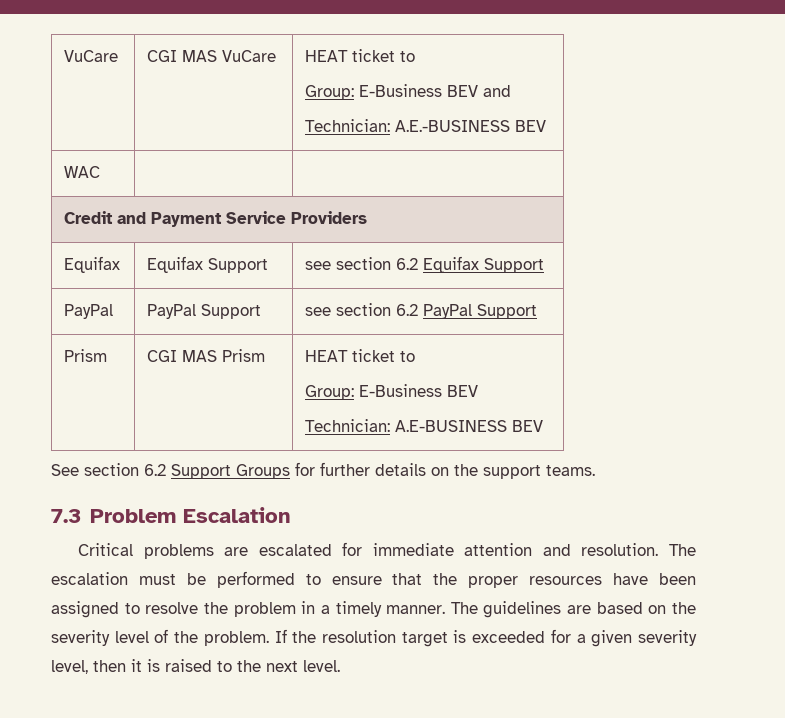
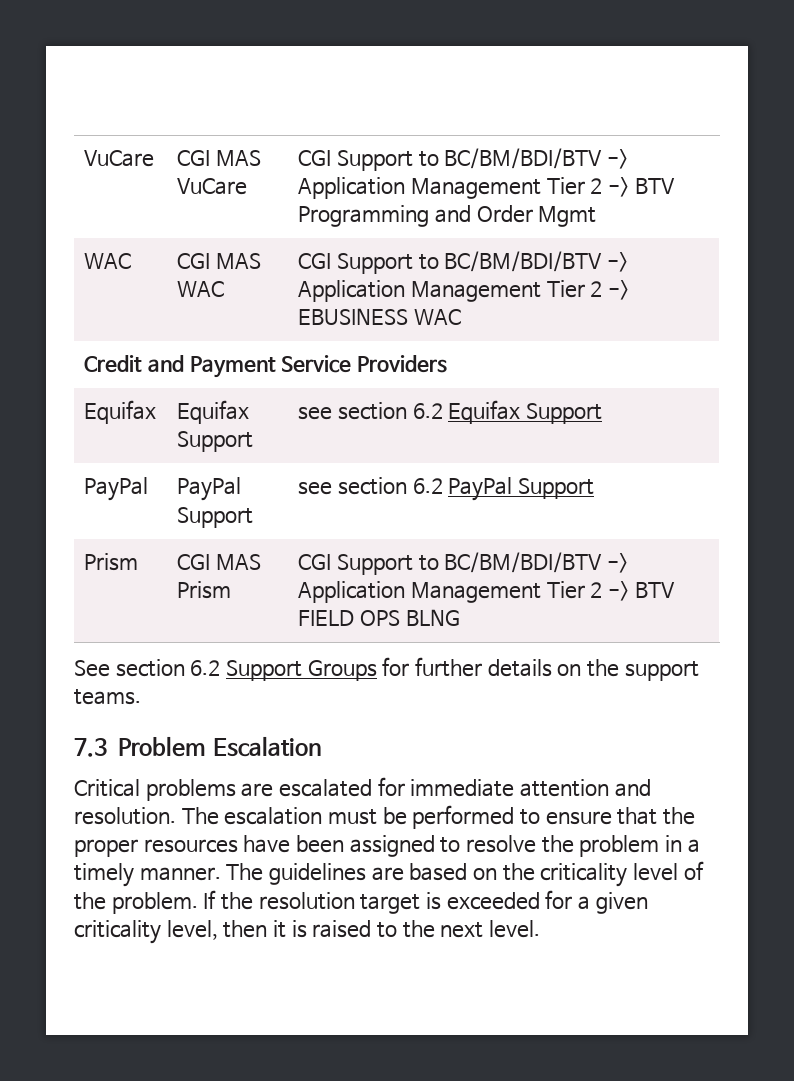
- VuCare | CGI MAS VuCare | HEAT ticket to
- Group: E-Business BEV and
- Technician: A.E.-BUSINESS BEV
- WAC | |
+ VuCare | CGI MAS VuCare | CGI Support to BC/BM/BDI/BTV -> Application Management Tier 2 -> BTV Programming and Order Mgmt
+ WAC | CGI MAS WAC | CGI Support to BC/BM/BDI/BTV -> Application Management Tier 2 -> EBUSINESS WAC
- Prism | CGI MAS Prism | HEAT ticket to
- Group: E-Business BEV
- Technician: A.E-BUSINESS BEV
+ Prism | CGI MAS Prism | CGI Support to BC/BM/BDI/BTV -> Application Management Tier 2 -> BTV FIELD OPS BLNG
- The guidelines are based on the severity level of the problem.
+ The guidelines are based on the criticality level of the problem.
- If the resolution target is exceeded for a given severity level, then it is raised to the next level.
+ If the resolution target is exceeded for a given criticality level, then it is raised to the next level.

